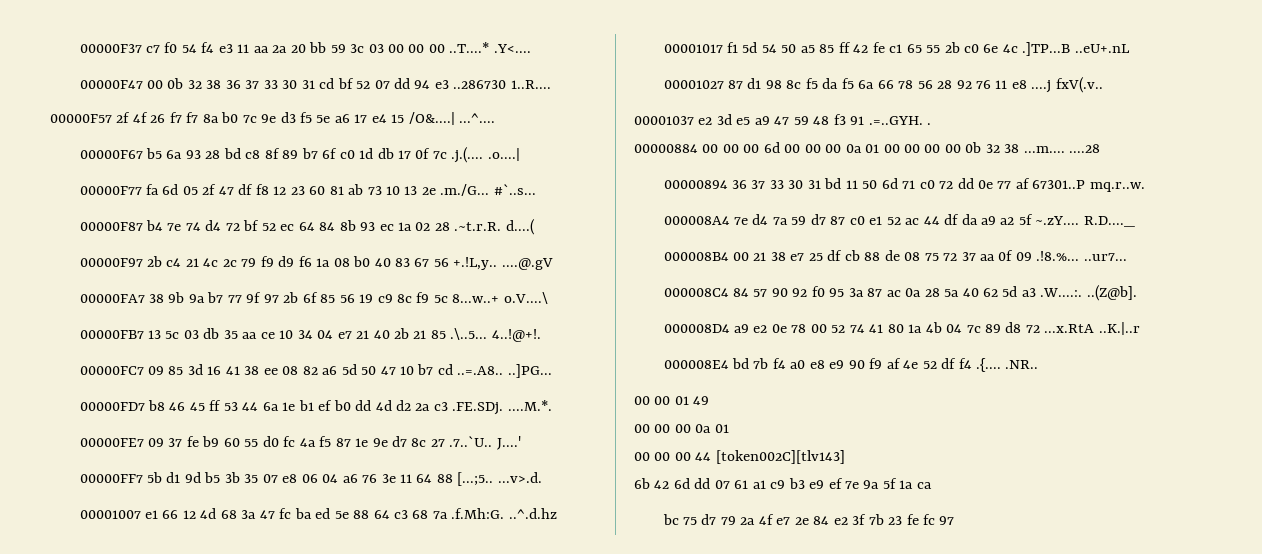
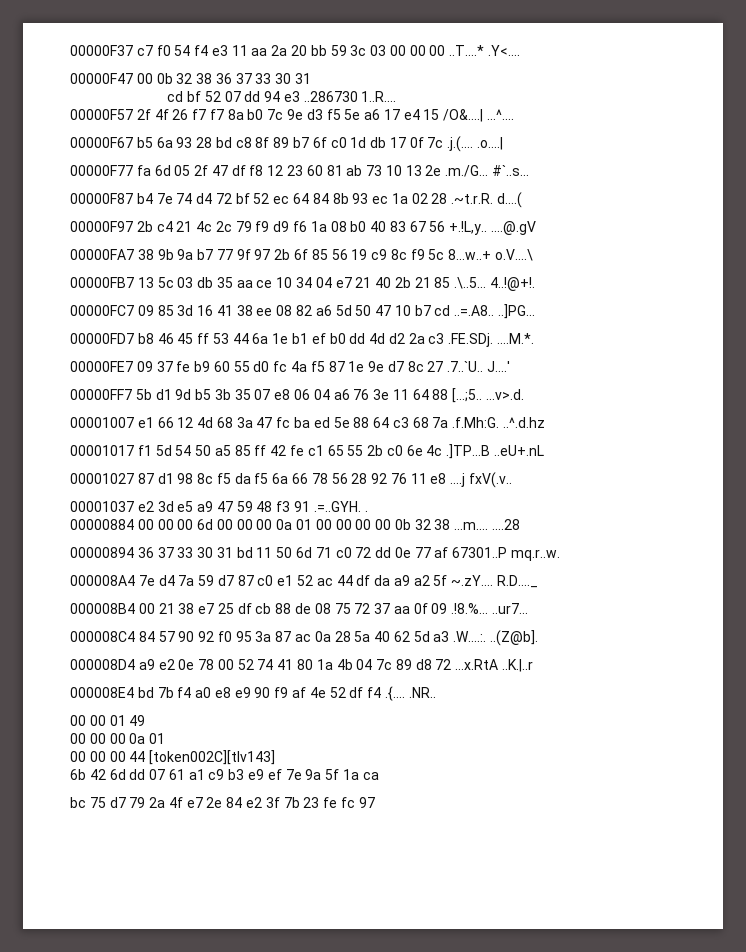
- 00000F47 00 0b 32 38 36 37 33 30 31 cd bf 52 07 dd 94 e3 ..286730 1..R....
+ 00000F47 00 0b 32 38 36 37 33 30 31
+ cd bf 52 07 dd 94 e3 ..286730 1..R....

